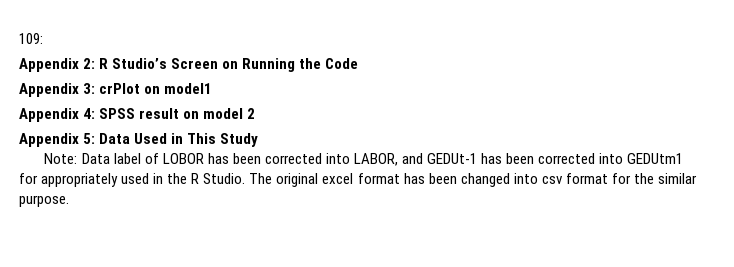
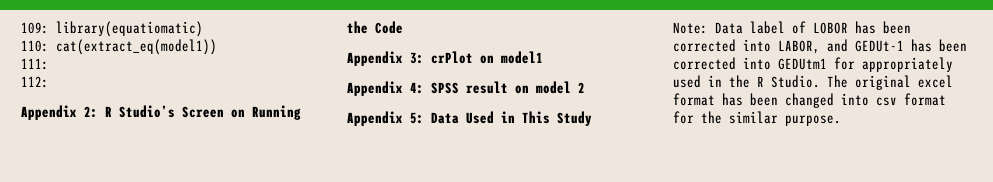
- 109:
+ 109: library(equatiomatic)
+ 110: cat(extract_eq(model1))
+ 111:
+ 112:

